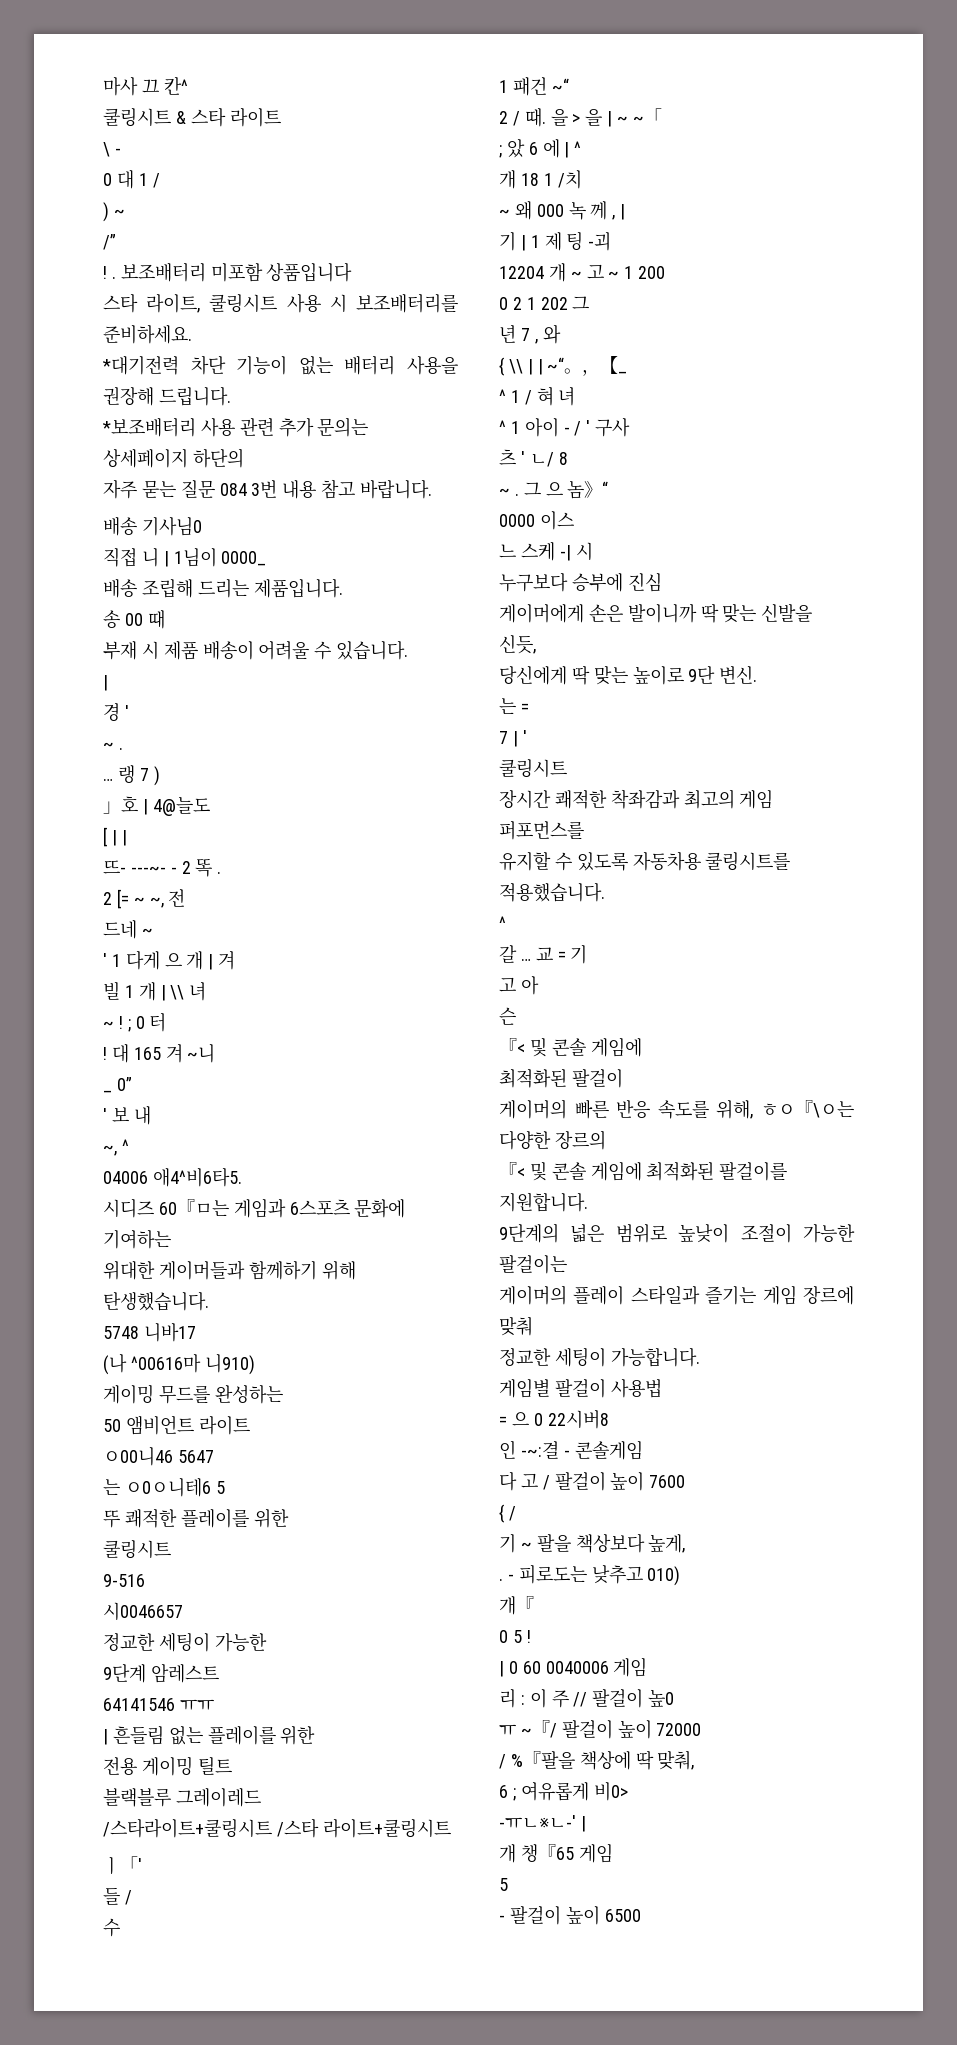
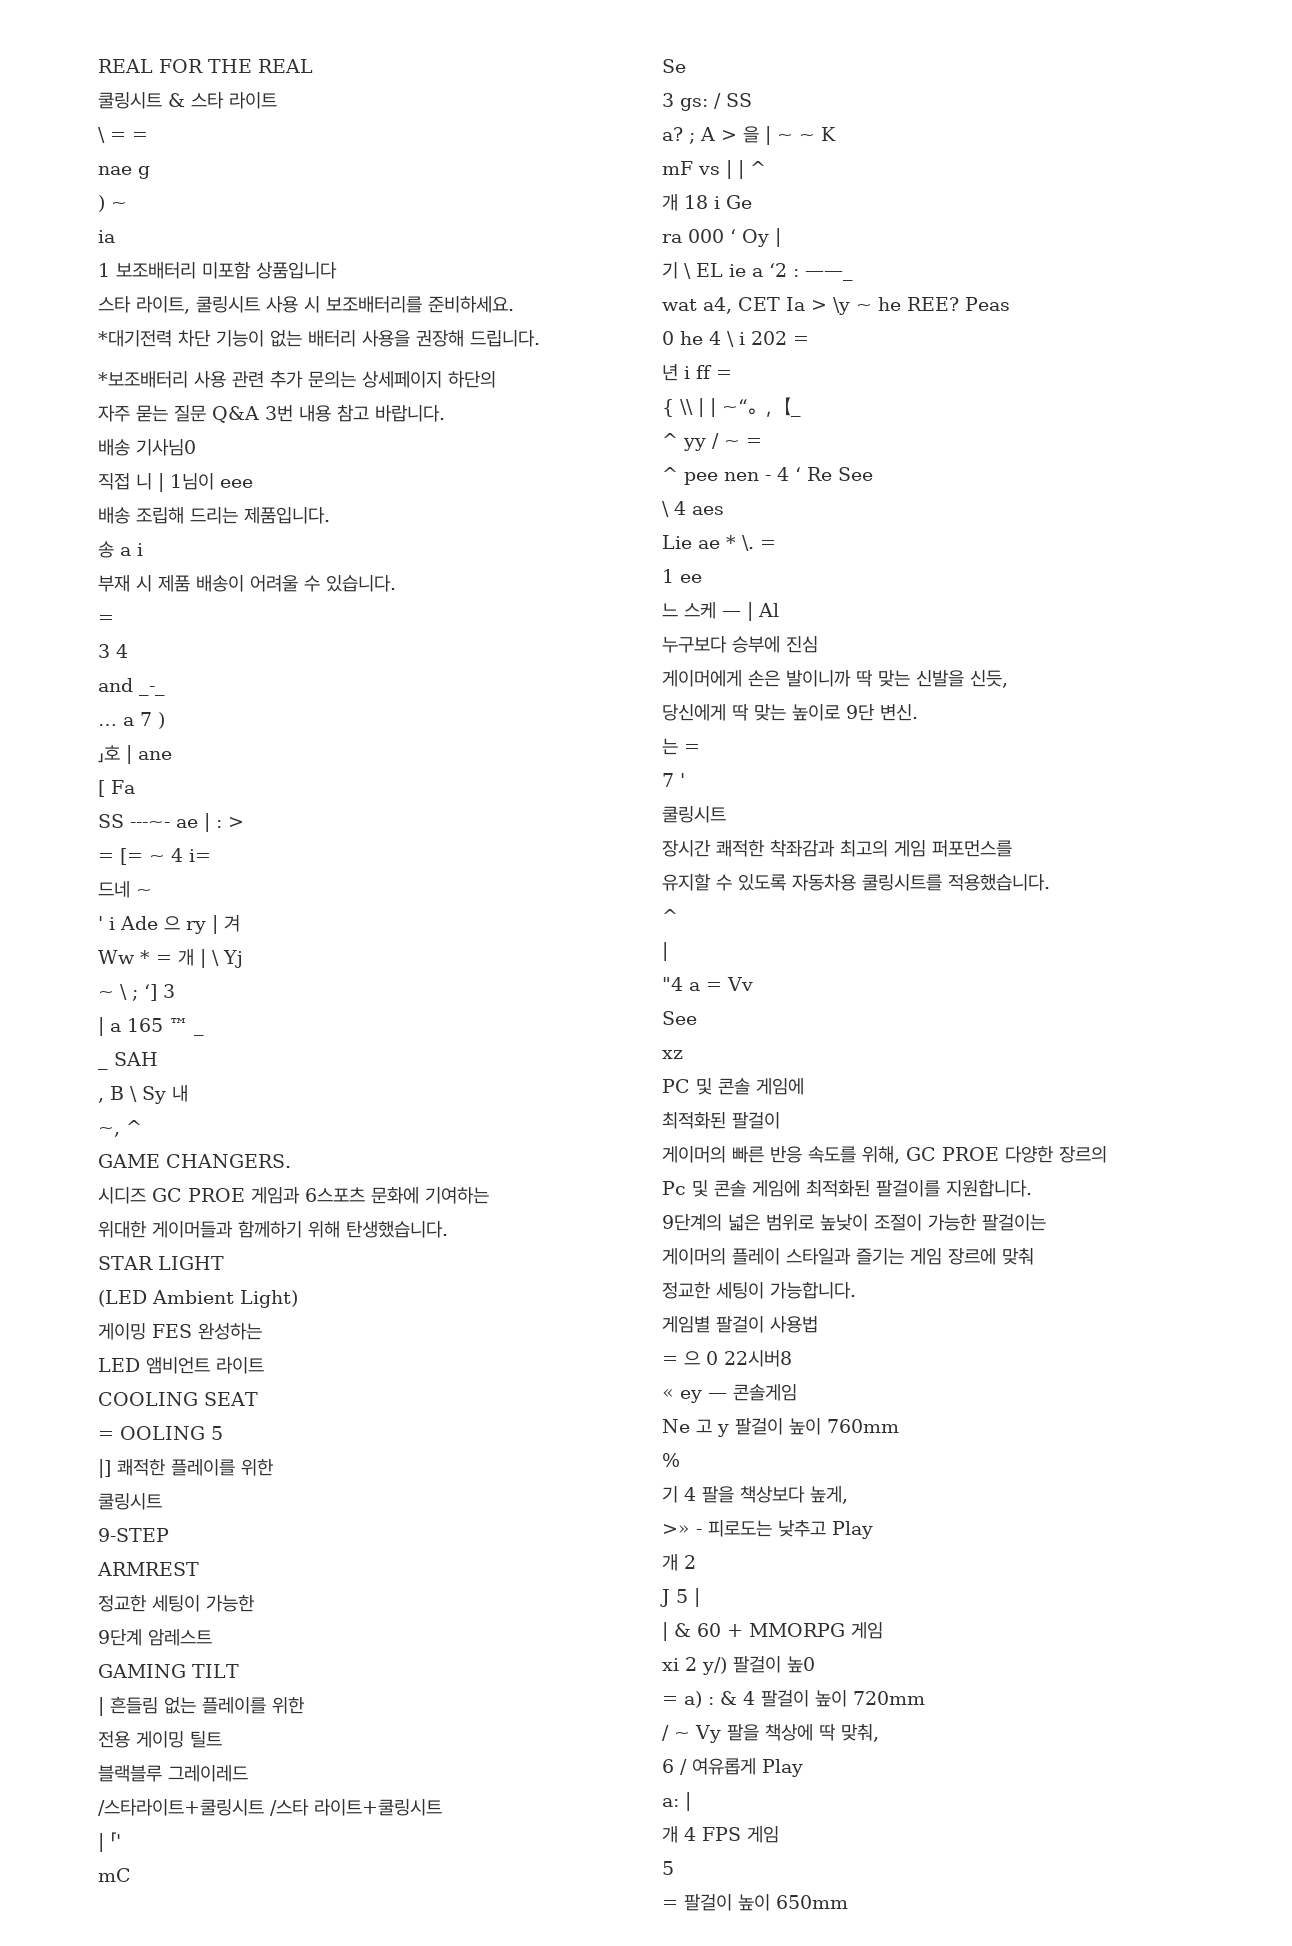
- 마사 끄 칸^
+ REAL FOR THE REAL
- \ -
- 0 대 1 /
+ \ = =
+ nae g
- /”
- ! . 보조배터리 미포함 상품입니다
+ ia
+ 1 보조배터리 미포함 상품입니다
- 자주 묻는 질문 084 3번 내용 참고 바랍니다.
+ 자주 묻는 질문 Q&A 3번 내용 참고 바랍니다.
- 직접 니 | 1님이 0000_
+ 직접 니 | 1님이 eee
- 송 00 때
+ 송 a i
  부재 시 제품 배송이 어려울 수 있습니다.
- |
- 경 '
- ~ .
- … 랭 7 )
+ =
+ 3 4
+ and _-_
+ … a 7 )
- 」호 | 4@늘도
+ 」호 | ane
- [ | |
- 뜨- ---~- - 2 똑 .
- 2 [= ~ ~, 전
+ [ Fa
+ SS ---~- ae | : >
+ = [= ~ 4 i=
  드네 ~
- ' 1 다게 으 개 | 겨
- 빌 1 개 | \\ 녀
- ~ ! ; 0 터
- ! 대 165 겨 ~니
- _ 0”
- ' 보 내
+ ' i Ade 으 ry | 겨
+ Ww * = 개 | \ Yj
+ ~ \ ; ‘] 3
+ | a 165 ™ _
+ _ SAH
+ , B \ Sy 내
- 04006 애4^비6타5.
+ GAME CHANGERS.
- 시디즈 60『ㅁ는 게임과 6스포츠 문화에 기여하는
+ 시디즈 GC PROE 게임과 6스포츠 문화에 기여하는
- 5748 니바17
- (나 ^00616마 니910)
- 게이밍 무드를 완성하는
+ STAR LIGHT
+ (LED Ambient Light)
+ 게이밍 FES 완성하는
- 50 앰비언트 라이트
+ LED 앰비언트 라이트
- ㅇ00니46 5647
- 는 ㅇ0ㅇ니테6 5
- 뚜 쾌적한 플레이를 위한
+ COOLING SEAT
+ = OOLING 5
+ |] 쾌적한 플레이를 위한
- 9-516
- 시0046657
+ 9-STEP
+ ARMREST
- 64141546 ㅠㅠ
+ GAMING TILT
- ㅣ「'
+ | 「'
- 들 /
- 수
- 1 패건 ~“
- 2 / 때. 을 > 을 | ~ ~「
- ; 았 6 에 | ^
+ mC
+ Se
+ 3 gs: / SS
+ a? ; A > 을 | ~ ~ K
+ mF vs | | ^
- 개 18 1 /치
- ~ 왜 000 녹 께 , |
- 기 | 1 제 팅 -괴
- 12204 개 ~ 고 ~ 1 200
- 0 2 1 202 그
- 년 7 , 와
+ 개 18 i Ge
+ ra 000 ‘ Oy |
+ 기 \ EL ie a ‘2 : ——_
+ wat a4, CET Ia > \y ~ he REE? Peas
+ 0 he 4 \ i 202 =
+ 년 i ff =
- ^ 1 / 혀 녀
- ^ 1 아이 - / ' 구사
- 츠 ' ㄴ/ 8
- ~ . 그 으 놈》“
- 0000 이스
+ ^ yy / ~ =
+ ^ pee nen - 4 ‘ Re See
+ \ 4 aes
+ Lie ae * \. =
+ 1 ee
- 느 스케 -| 시
+ 느 스케 — | Al
- 7 | '
+ 7 '
  유지할 수 있도록 자동차용 쿨링시트를 적용했습니다.
  ^
- 갈 … 교 = 기
- 고 아
- 슨
- 『< 및 콘솔 게임에
+ |
+ "4 a = Vv
+ See
+ xz
+ PC 및 콘솔 게임에
- 게이머의 빠른 반응 속도를 위해, ㅎㅇ『\ㅇ는 다양한 장르의
+ 게이머의 빠른 반응 속도를 위해, GC PROE 다양한 장르의
- 『< 및 콘솔 게임에 최적화된 팔걸이를 지원합니다.
+ Pc 및 콘솔 게임에 최적화된 팔걸이를 지원합니다.
- 인 -~:결 - 콘솔게임
- 다 고 / 팔걸이 높이 7600
- { /
- 기 ~ 팔을 책상보다 높게,
+ « ey — 콘솔게임
+ Ne 고 y 팔걸이 높이 760mm
+ %
+ 기 4 팔을 책상보다 높게,
- . - 피로도는 낮추고 010)
- 개『
- 0 5 !
- | 0 60 0040006 게임
- 리 : 이 주 // 팔걸이 높0
- ㅠ ~『/ 팔걸이 높이 72000
- / %『팔을 책상에 딱 맞춰,
+ >» - 피로도는 낮추고 Play
+ 개 2
+ J 5 |
+ | & 60 + MMORPG 게임
+ xi 2 y/) 팔걸이 높0
+ = a) : & 4 팔걸이 높이 720mm
+ / ~ Vy 팔을 책상에 딱 맞춰,
- 6 ; 여유롭게 비0>
- -ㅠㄴ※ㄴ-' |
+ 6 / 여유롭게 Play
+ a: |
- 개 챙『65 게임
+ 개 4 FPS 게임
- - 팔걸이 높이 6500
+ = 팔걸이 높이 650mm

